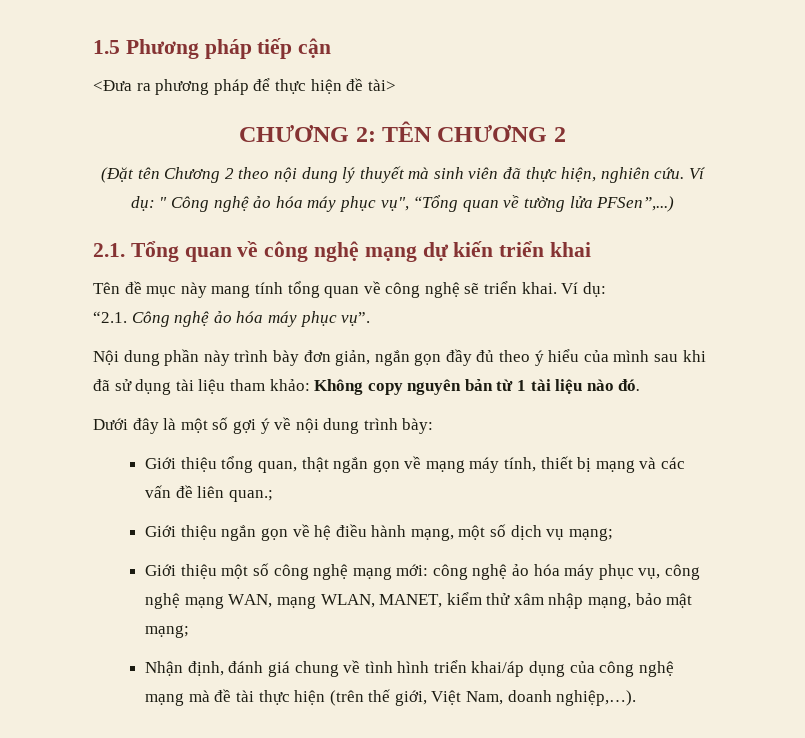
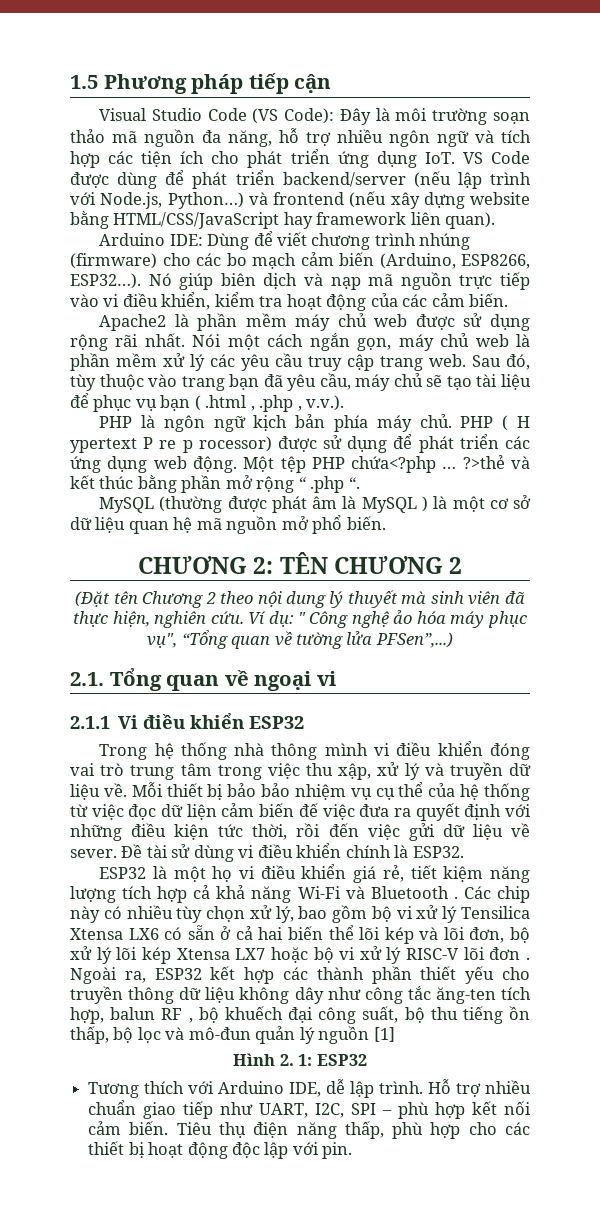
- <Đưa ra phương pháp để thực hiện đề tài>
+ Visual Studio Code (VS Code): Đây là môi trường soạn thảo mã nguồn đa năng, hỗ trợ nhiều ngôn ngữ và tích hợp các tiện ích cho phát triển ứng dụng IoT. VS Code được dùng để phát triển backend/server (nếu lập trình với Node.js, Python…) và frontend (nếu xây dựng website bằng HTML/CSS/JavaScript hay framework liên quan).
+ Arduino IDE: Dùng để viết chương trình nhúng (firmware) cho các bo mạch cảm biến (Arduino, ESP8266, ESP32…). Nó giúp biên dịch và nạp mã nguồn trực tiếp vào vi điều khiển, kiểm tra hoạt động của các cảm biến.
+ Apache2 là phần mềm máy chủ web được sử dụng rộng rãi nhất. Nói một cách ngắn gọn, máy chủ web là phần mềm xử lý các yêu cầu truy cập trang web. Sau đó, tùy thuộc vào trang bạn đã yêu cầu, máy chủ sẽ tạo tài liệu để phục vụ bạn ( .html , .php , v.v.).
+ PHP là ngôn ngữ kịch bản phía máy chủ. PHP ( H ypertext P re p rocessor) được sử dụng để phát triển các ứng dụng web động. Một tệp PHP chứa<?php … ?>thẻ và kết thúc bằng phần mở rộng “ .php “.
+ MySQL (thường được phát âm là MySQL ) là một cơ sở dữ liệu quan hệ mã nguồn mở phổ biến.
- 2.1. Tổng quan về công nghệ mạng dự kiến triển khai
- Tên đề mục này mang tính tổng quan về công nghệ sẽ triển khai. Ví dụ:
- “2.1. Công nghệ ảo hóa máy phục vụ”.
- Nội dung phần này trình bày đơn giản, ngắn gọn đầy đủ theo ý hiểu của mình sau khi đã sử dụng tài liệu tham khảo: Không copy nguyên bản từ 1 tài liệu nào đó.
- Dưới đây là một số gợi ý về nội dung trình bày:
- Giới thiệu tổng quan, thật ngắn gọn về mạng máy tính, thiết bị mạng và các vấn đề liên quan.;
- Giới thiệu ngắn gọn về hệ điều hành mạng, một số dịch vụ mạng;
- Giới thiệu một số công nghệ mạng mới: công nghệ ảo hóa máy phục vụ, công nghệ mạng WAN, mạng WLAN, MANET, kiểm thử xâm nhập mạng, bảo mật mạng;
- Nhận định, đánh giá chung về tình hình triển khai/áp dụng của công nghệ mạng mà đề tài thực hiện (trên thế giới, Việt Nam, doanh nghiệp,…).
+ 2.1. Tổng quan về ngoại vi
+ 2.1.1 Vi điều khiển ESP32
+ Trong hệ thống nhà thông mình vi điều khiển đóng vai trò trung tâm trong việc thu xập, xử lý và truyền dữ liệu về. Mỗi thiết bị bảo bảo nhiệm vụ cụ thể của hệ thống từ việc đọc dữ liện cảm biến đế việc đưa ra quyết định với những điều kiện tức thời, rồi đến việc gửi dữ liệu về sever. Đề tài sử dùng vi điều khiển chính là ESP32.
+ ESP32 là một họ vi điều khiển giá rẻ, tiết kiệm năng lượng tích hợp cả khả năng Wi-Fi và Bluetooth . Các chip này có nhiều tùy chọn xử lý, bao gồm bộ vi xử lý Tensilica Xtensa LX6 có sẵn ở cả hai biến thể lõi kép và lõi đơn, bộ xử lý lõi kép Xtensa LX7 hoặc bộ vi xử lý RISC-V lõi đơn . Ngoài ra, ESP32 kết hợp các thành phần thiết yếu cho truyền thông dữ liệu không dây như công tắc ăng-ten tích hợp, balun RF , bộ khuếch đại công suất, bộ thu tiếng ồn thấp, bộ lọc và mô-đun quản lý nguồn [1]
+ Hình 2. 1: ESP32
+ Tương thích với Arduino IDE, dễ lập trình. Hỗ trợ nhiều chuẩn giao tiếp như UART, I2C, SPI – phù hợp kết nối cảm biến. Tiêu thụ điện năng thấp, phù hợp cho các thiết bị hoạt động độc lập với pin.

